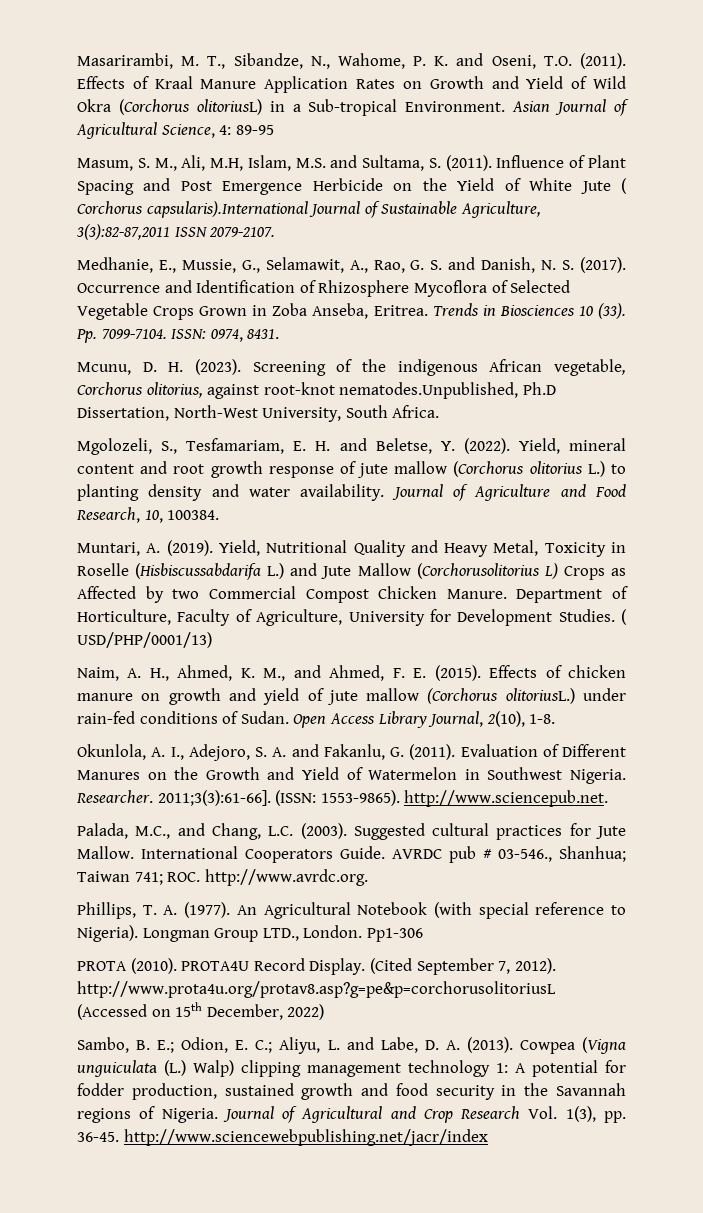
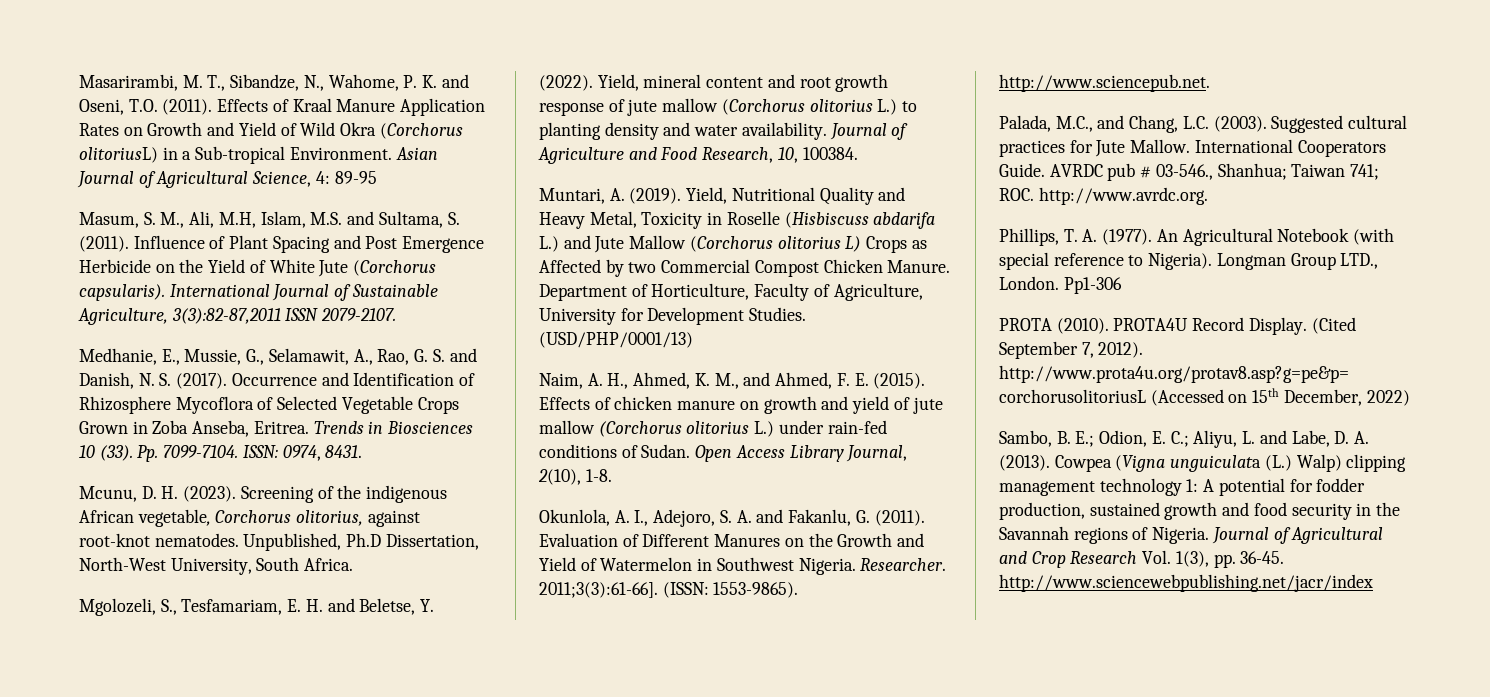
- Influence of Plant Spacing and Post Emergence Herbicide on the Yield of White Jute ( Corchorus capsularis).International Journal of Sustainable Agriculture, 3(3):82-87,2011 ISSN 2079-2107.
+ Influence of Plant Spacing and Post Emergence Herbicide on the Yield of White Jute (Corchorus capsularis). International Journal of Sustainable Agriculture, 3(3):82-87,2011 ISSN 2079-2107.
- Screening of the indigenous African vegetable, Corchorus olitorius, against root-knot nematodes.Unpublished, Ph.D Dissertation, North-West University, South Africa.
+ Screening of the indigenous African vegetable, Corchorus olitorius, against root-knot nematodes. Unpublished, Ph.D Dissertation, North-West University, South Africa.
- Yield, Nutritional Quality and Heavy Metal, Toxicity in Roselle (Hisbiscussabdarifa L.) and Jute Mallow (Corchorusolitorius L) Crops as Affected by two Commercial Compost Chicken Manure.
+ Yield, Nutritional Quality and Heavy Metal, Toxicity in Roselle (Hisbiscuss abdarifa L.) and Jute Mallow (Corchorus olitorius L) Crops as Affected by two Commercial Compost Chicken Manure.
- ( USD/PHP/0001/13)
+ (USD/PHP/0001/13)
- Effects of chicken manure on growth and yield of jute mallow (Corchorus olitoriusL.) under rain-fed conditions of Sudan.
+ Effects of chicken manure on growth and yield of jute mallow (Corchorus olitorius L.) under rain-fed conditions of Sudan.

